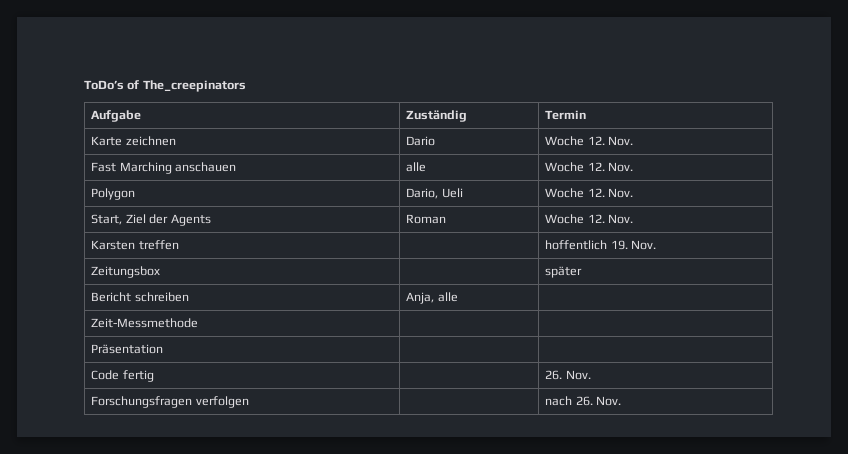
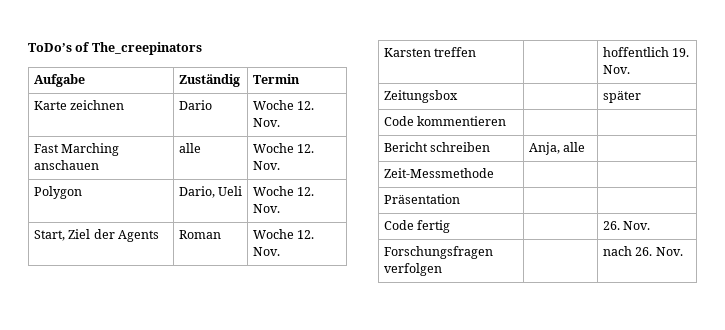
+ Code kommentieren | |

